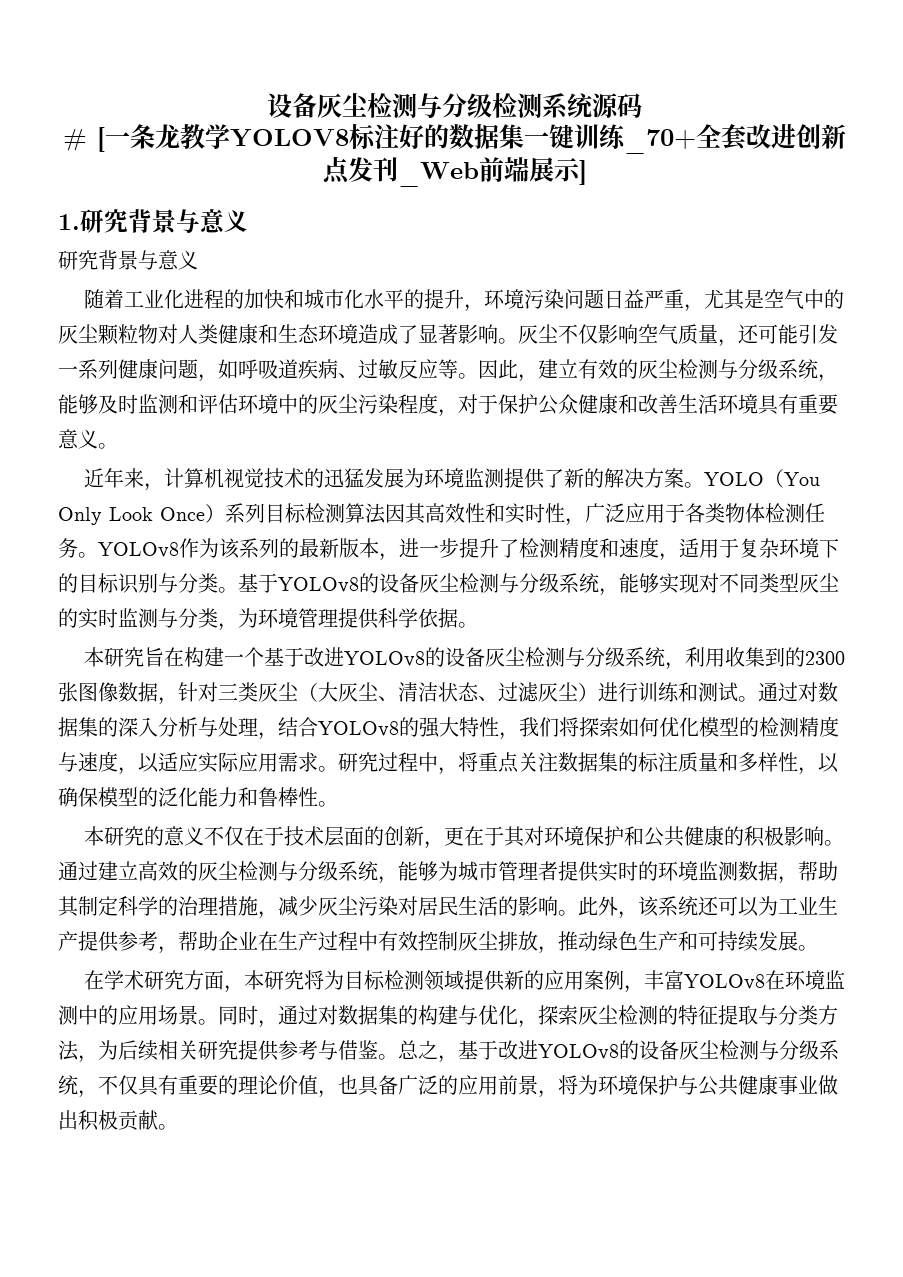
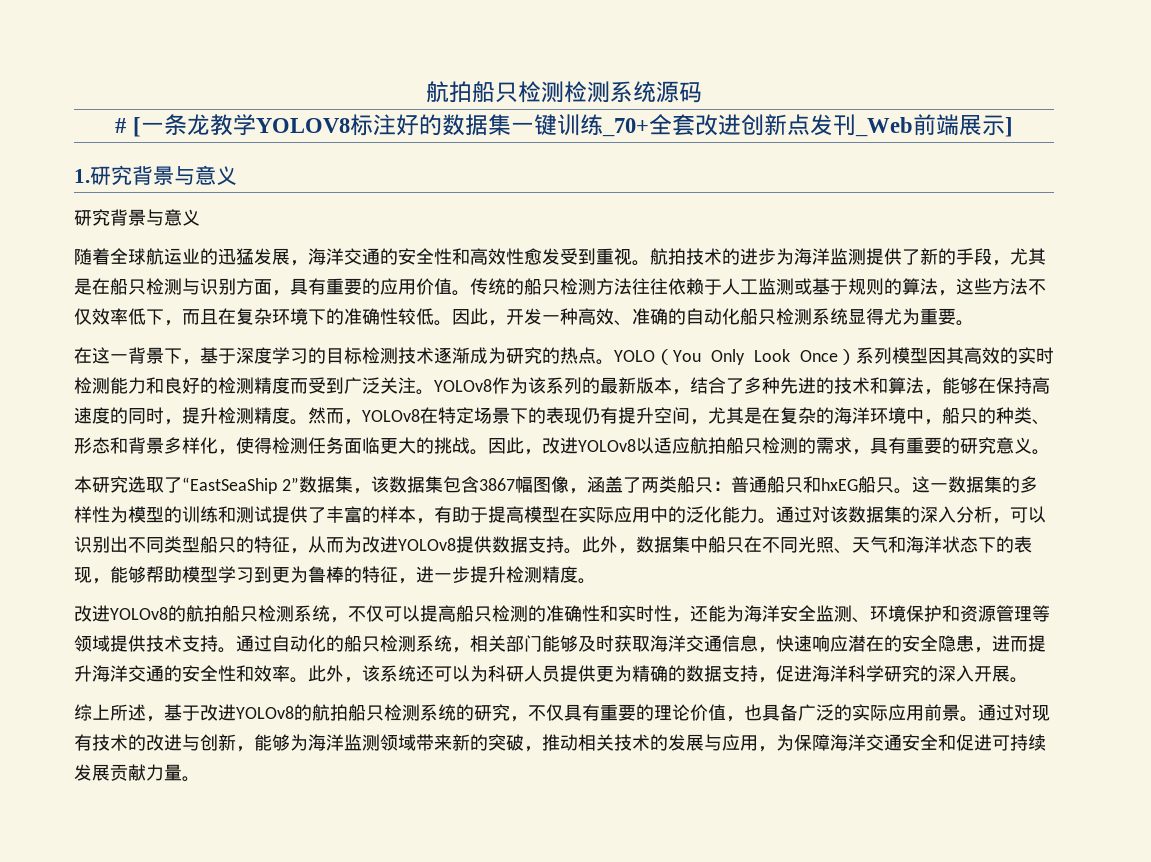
- 设备灰尘检测与分级检测系统源码
+ 航拍船只检测检测系统源码
- 随着工业化进程的加快和城市化水平的提升，环境污染问题日益严重，尤其是空气中的灰尘颗粒物对人类健康和生态环境造成了显著影响。灰尘不仅影响空气质量，还可能引发一系列健康问题，如呼吸道疾病、过敏反应等。因此，建立有效的灰尘检测与分级系统，能够及时监测和评估环境中的灰尘污染程度，对于保护公众健康和改善生活环境具有重要意义。
- 近年来，计算机视觉技术的迅猛发展为环境监测提供了新的解决方案。
+ 随着全球航运业的迅猛发展，海洋交通的安全性和高效性愈发受到重视。航拍技术的进步为海洋监测提供了新的手段，尤其是在船只检测与识别方面，具有重要的应用价值。传统的船只检测方法往往依赖于人工监测或基于规则的算法，这些方法不仅效率低下，而且在复杂环境下的准确性较低。因此，开发一种高效、准确的自动化船只检测系统显得尤为重要。
+ 在这一背景下，基于深度学习的目标检测技术逐渐成为研究的热点。
- YOLO（You Only Look Once）系列目标检测算法因其高效性和实时性，广泛应用于各类物体检测任务。
+ YOLO（You Only Look Once）系列模型因其高效的实时检测能力和良好的检测精度而受到广泛关注。
- YOLOv8作为该系列的最新版本，进一步提升了检测精度和速度，适用于复杂环境下的目标识别与分类。基于YOLOv8的设备灰尘检测与分级系统，能够实现对不同类型灰尘的实时监测与分类，为环境管理提供科学依据。
- 本研究旨在构建一个基于改进YOLOv8的设备灰尘检测与分级系统，利用收集到的2300张图像数据，针对三类灰尘（大灰尘、清洁状态、过滤灰尘）进行训练和测试。通过对数据集的深入分析与处理，结合YOLOv8的强大特性，我们将探索如何优化模型的检测精度与速度，以适应实际应用需求。研究过程中，将重点关注数据集的标注质量和多样性，以确保模型的泛化能力和鲁棒性。
- 本研究的意义不仅在于技术层面的创新，更在于其对环境保护和公共健康的积极影响。通过建立高效的灰尘检测与分级系统，能够为城市管理者提供实时的环境监测数据，帮助其制定科学的治理措施，减少灰尘污染对居民生活的影响。
+ YOLOv8作为该系列的最新版本，结合了多种先进的技术和算法，能够在保持高速度的同时，提升检测精度。然而，YOLOv8在特定场景下的表现仍有提升空间，尤其是在复杂的海洋环境中，船只的种类、形态和背景多样化，使得检测任务面临更大的挑战。因此，改进YOLOv8以适应航拍船只检测的需求，具有重要的研究意义。
+ 本研究选取了“EastSeaShip 2”数据集，该数据集包含3867幅图像，涵盖了两类船只：普通船只和hxEG船只。这一数据集的多样性为模型的训练和测试提供了丰富的样本，有助于提高模型在实际应用中的泛化能力。通过对该数据集的深入分析，可以识别出不同类型船只的特征，从而为改进YOLOv8提供数据支持。此外，数据集中船只在不同光照、天气和海洋状态下的表现，能够帮助模型学习到更为鲁棒的特征，进一步提升检测精度。
+ 改进YOLOv8的航拍船只检测系统，不仅可以提高船只检测的准确性和实时性，还能为海洋安全监测、环境保护和资源管理等领域提供技术支持。通过自动化的船只检测系统，相关部门能够及时获取海洋交通信息，快速响应潜在的安全隐患，进而提升海洋交通的安全性和效率。
- 此外，该系统还可以为工业生产提供参考，帮助企业在生产过程中有效控制灰尘排放，推动绿色生产和可持续发展。
- 在学术研究方面，本研究将为目标检测领域提供新的应用案例，丰富YOLOv8在环境监测中的应用场景。同时，通过对数据集的构建与优化，探索灰尘检测的特征提取与分类方法，为后续相关研究提供参考与借鉴。总之，基于改进YOLOv8的设备灰尘检测与分级系统，不仅具有重要的理论价值，也具备广泛的应用前景，将为环境保护与公共健康事业做出积极贡献。
+ 此外，该系统还可以为科研人员提供更为精确的数据支持，促进海洋科学研究的深入开展。
+ 综上所述，基于改进YOLOv8的航拍船只检测系统的研究，不仅具有重要的理论价值，也具备广泛的实际应用前景。通过对现有技术的改进与创新，能够为海洋监测领域带来新的突破，推动相关技术的发展与应用，为保障海洋交通安全和促进可持续发展贡献力量。

